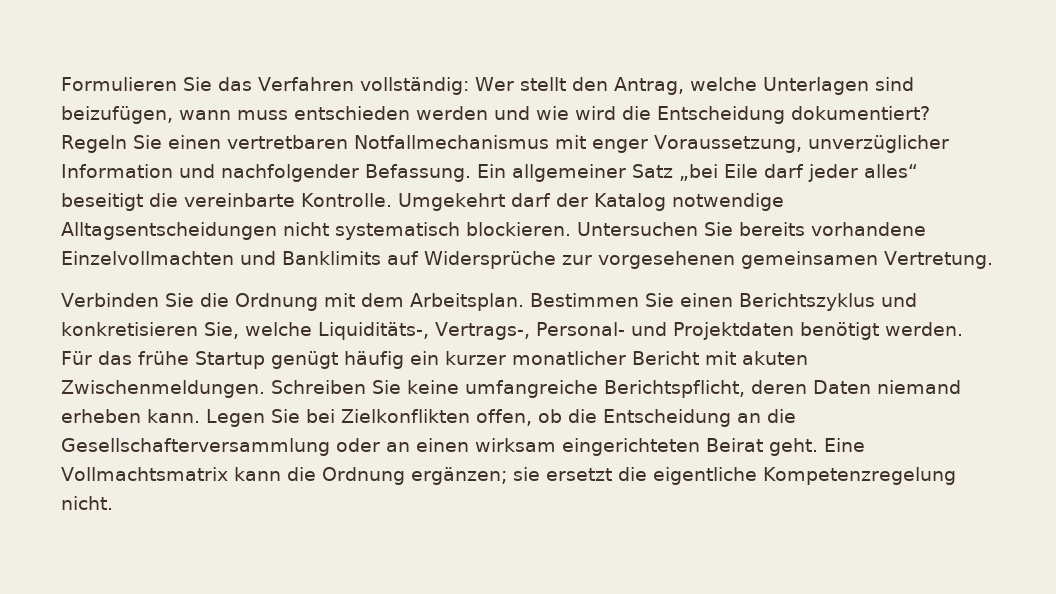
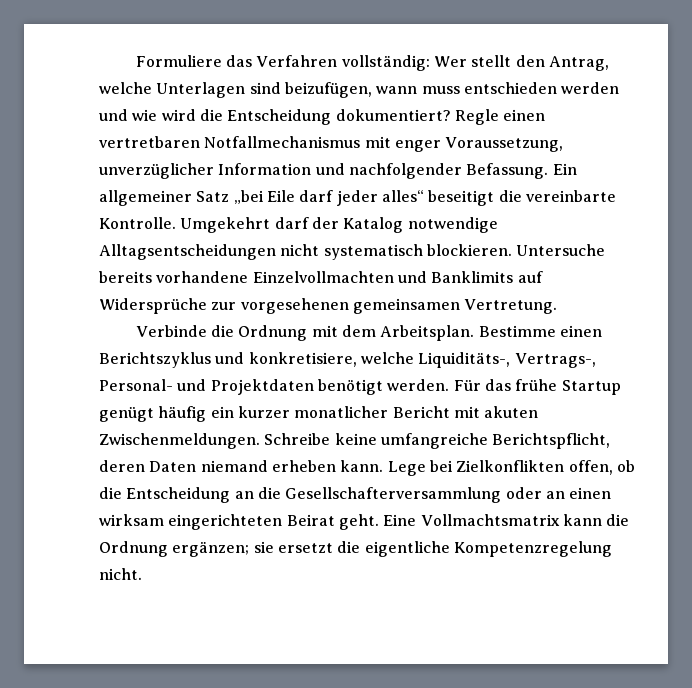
- Formulieren Sie das Verfahren vollständig: Wer stellt den Antrag, welche Unterlagen sind beizufügen, wann muss entschieden werden und wie wird die Entscheidung dokumentiert?
+ Formuliere das Verfahren vollständig: Wer stellt den Antrag, welche Unterlagen sind beizufügen, wann muss entschieden werden und wie wird die Entscheidung dokumentiert?
- Regeln Sie einen vertretbaren Notfallmechanismus mit enger Voraussetzung, unverzüglicher Information und nachfolgender Befassung.
+ Regle einen vertretbaren Notfallmechanismus mit enger Voraussetzung, unverzüglicher Information und nachfolgender Befassung.
- Untersuchen Sie bereits vorhandene Einzelvollmachten und Banklimits auf Widersprüche zur vorgesehenen gemeinsamen Vertretung.
+ Untersuche bereits vorhandene Einzelvollmachten und Banklimits auf Widersprüche zur vorgesehenen gemeinsamen Vertretung.
- Verbinden Sie die Ordnung mit dem Arbeitsplan.
+ Verbinde die Ordnung mit dem Arbeitsplan.
- Bestimmen Sie einen Berichtszyklus und konkretisieren Sie, welche Liquiditäts-, Vertrags-, Personal- und Projektdaten benötigt werden.
+ Bestimme einen Berichtszyklus und konkretisiere, welche Liquiditäts-, Vertrags-, Personal- und Projektdaten benötigt werden.
- Schreiben Sie keine umfangreiche Berichtspflicht, deren Daten niemand erheben kann.
+ Schreibe keine umfangreiche Berichtspflicht, deren Daten niemand erheben kann.
- Legen Sie bei Zielkonflikten offen, ob die Entscheidung an die Gesellschafterversammlung oder an einen wirksam eingerichteten Beirat geht.
+ Lege bei Zielkonflikten offen, ob die Entscheidung an die Gesellschafterversammlung oder an einen wirksam eingerichteten Beirat geht.

